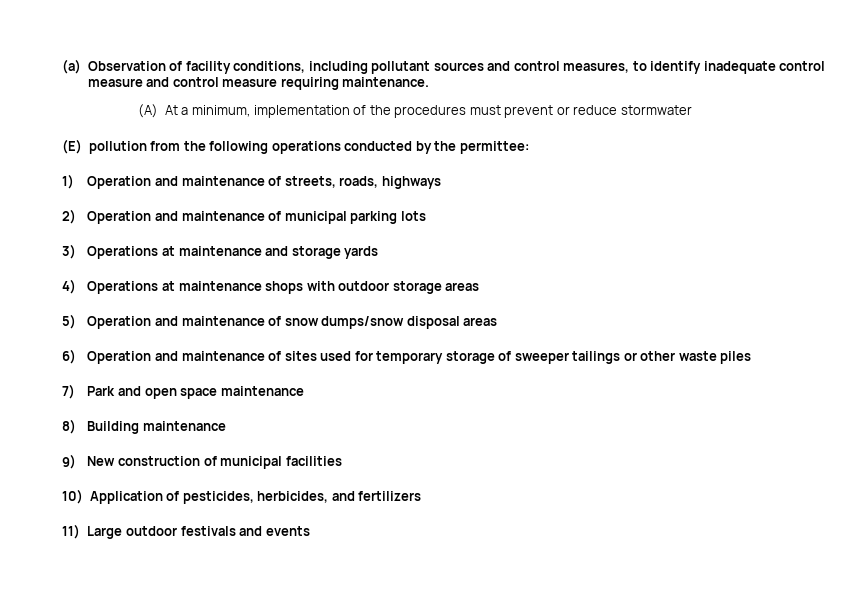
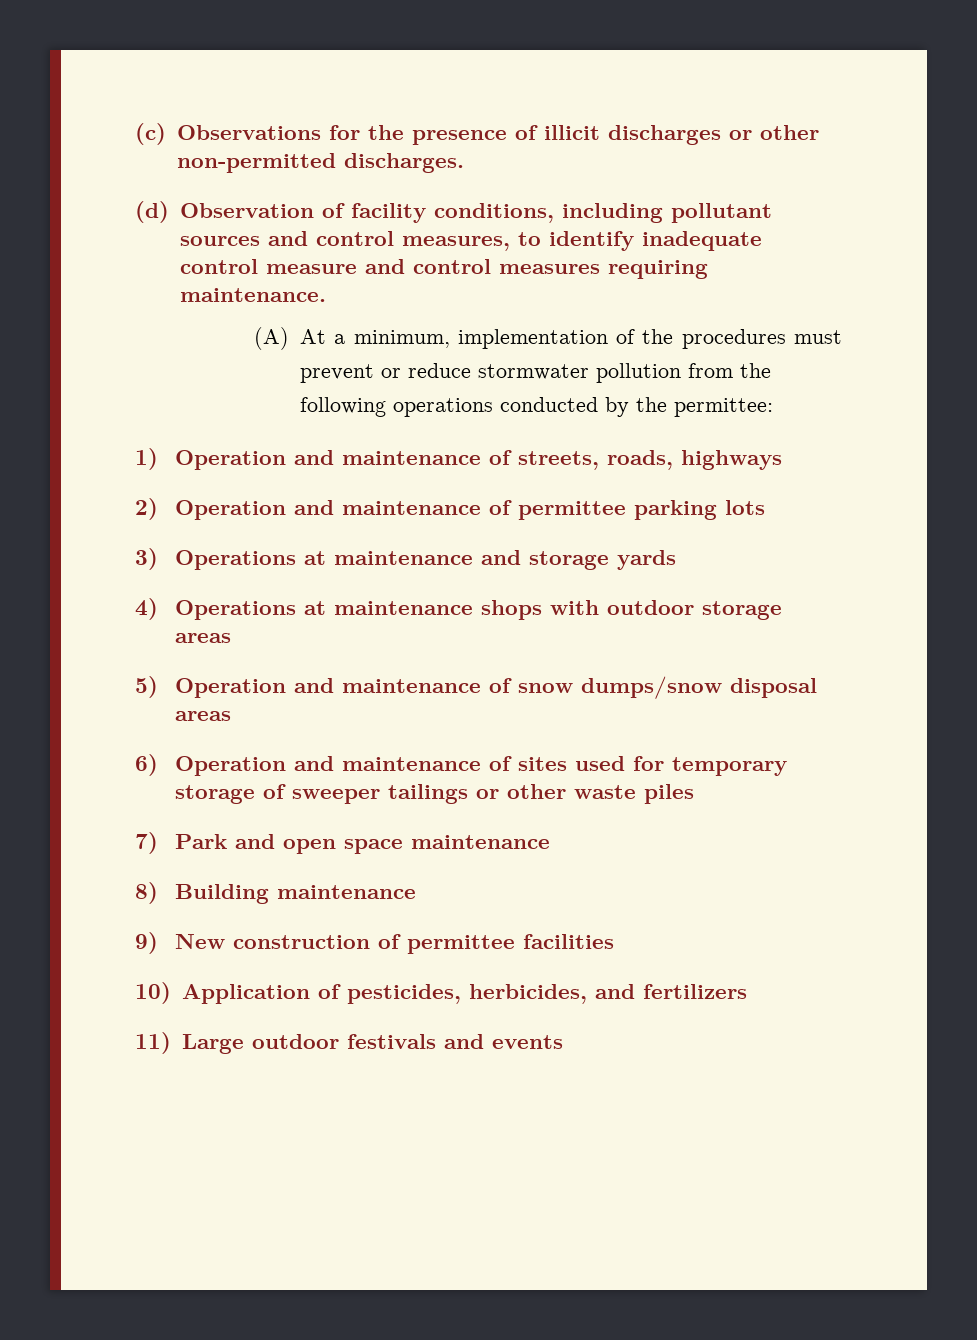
- (a) Observation of facility conditions, including pollutant sources and control measures, to identify inadequate control measure and control measure requiring maintenance.
+ (c) Observations for the presence of illicit discharges or other non-permitted discharges.
+ (d) Observation of facility conditions, including pollutant sources and control measures, to identify inadequate control measure and control measures requiring maintenance.
- (A) At a minimum, implementation of the procedures must prevent or reduce stormwater
- (E) pollution from the following operations conducted by the permittee:
+ (A) At a minimum, implementation of the procedures must prevent or reduce stormwater pollution from the following operations conducted by the permittee:
- 2) Operation and maintenance of municipal parking lots
+ 2) Operation and maintenance of permittee parking lots
- 9) New construction of municipal facilities
+ 9) New construction of permittee facilities

